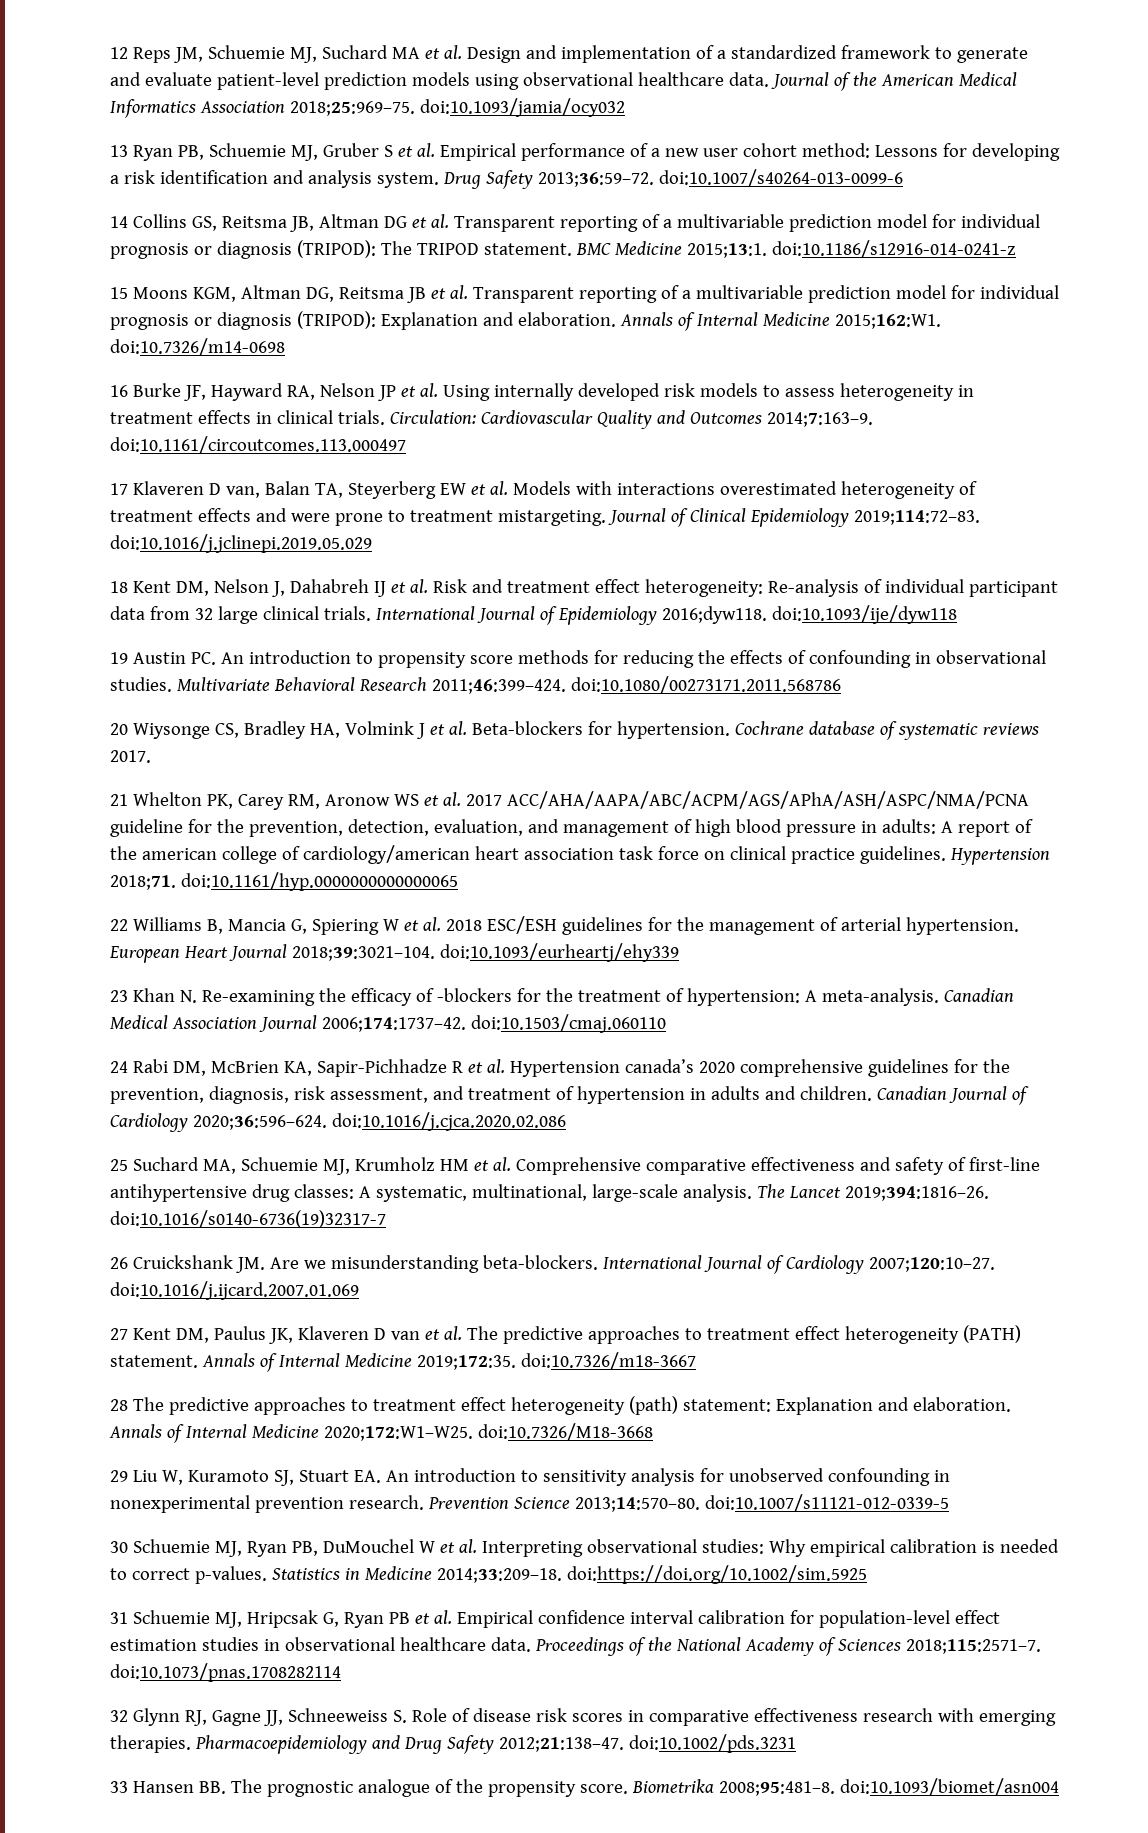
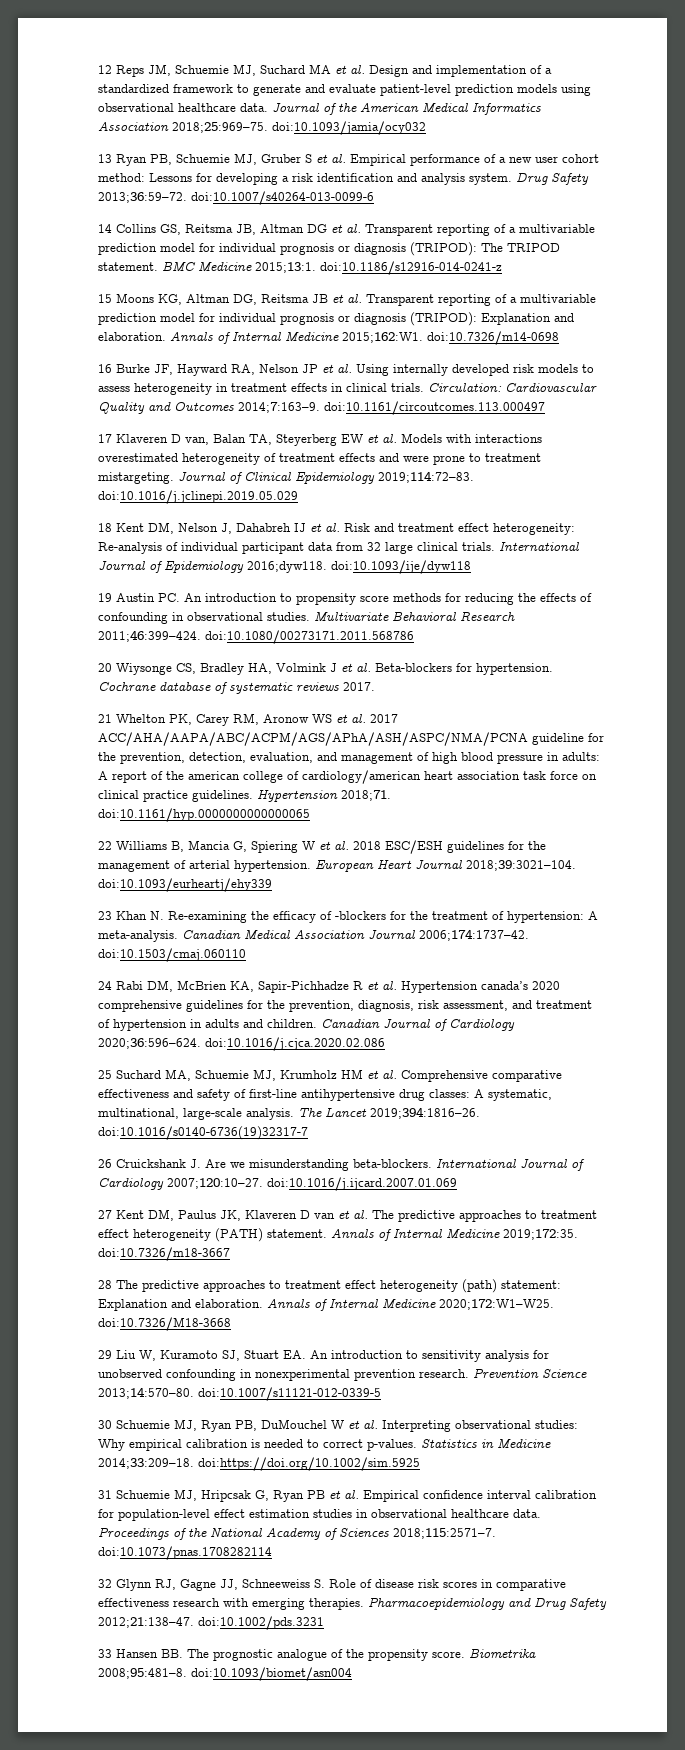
- 15 Moons KGM, Altman DG, Reitsma JB et al. Transparent reporting of a multivariable prediction model for individual prognosis or diagnosis (TRIPOD): Explanation and elaboration.
+ 15 Moons KG, Altman DG, Reitsma JB et al. Transparent reporting of a multivariable prediction model for individual prognosis or diagnosis (TRIPOD): Explanation and elaboration.
- 26 Cruickshank JM. Are we misunderstanding beta-blockers.
+ 26 Cruickshank J. Are we misunderstanding beta-blockers.

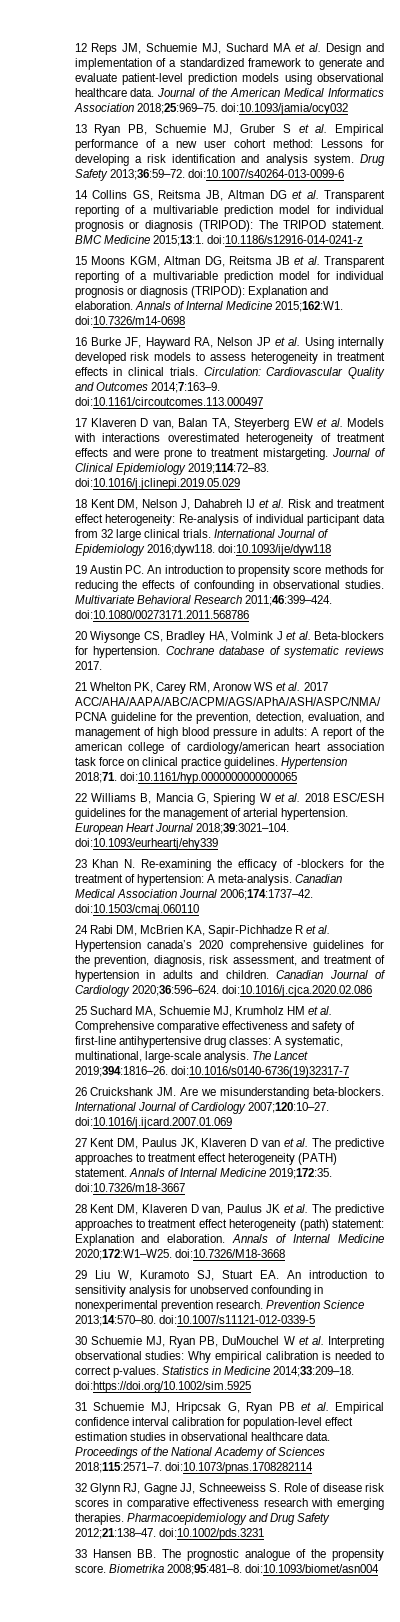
- 15 Moons KG, Altman DG, Reitsma JB et al. Transparent reporting of a multivariable prediction model for individual prognosis or diagnosis (TRIPOD): Explanation and elaboration.
+ 15 Moons KGM, Altman DG, Reitsma JB et al. Transparent reporting of a multivariable prediction model for individual prognosis or diagnosis (TRIPOD): Explanation and elaboration.
- 26 Cruickshank J. Are we misunderstanding beta-blockers.
+ 26 Cruickshank JM. Are we misunderstanding beta-blockers.
- 28 The predictive approaches to treatment effect heterogeneity (path) statement: Explanation and elaboration.
+ 28 Kent DM, Klaveren D van, Paulus JK et al. The predictive approaches to treatment effect heterogeneity (path) statement: Explanation and elaboration.

